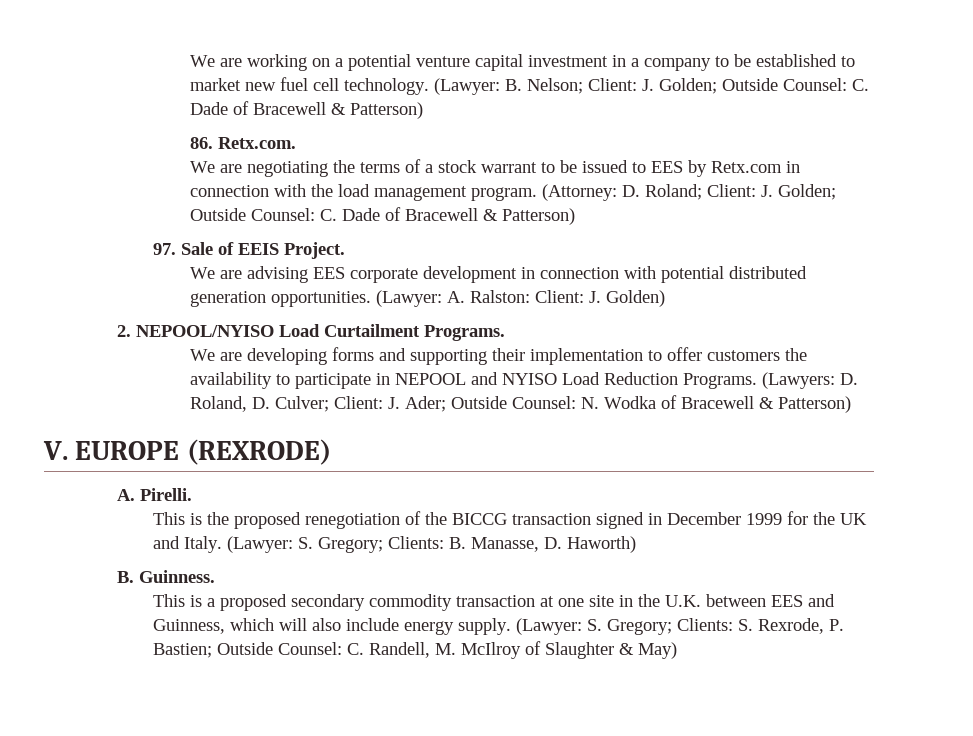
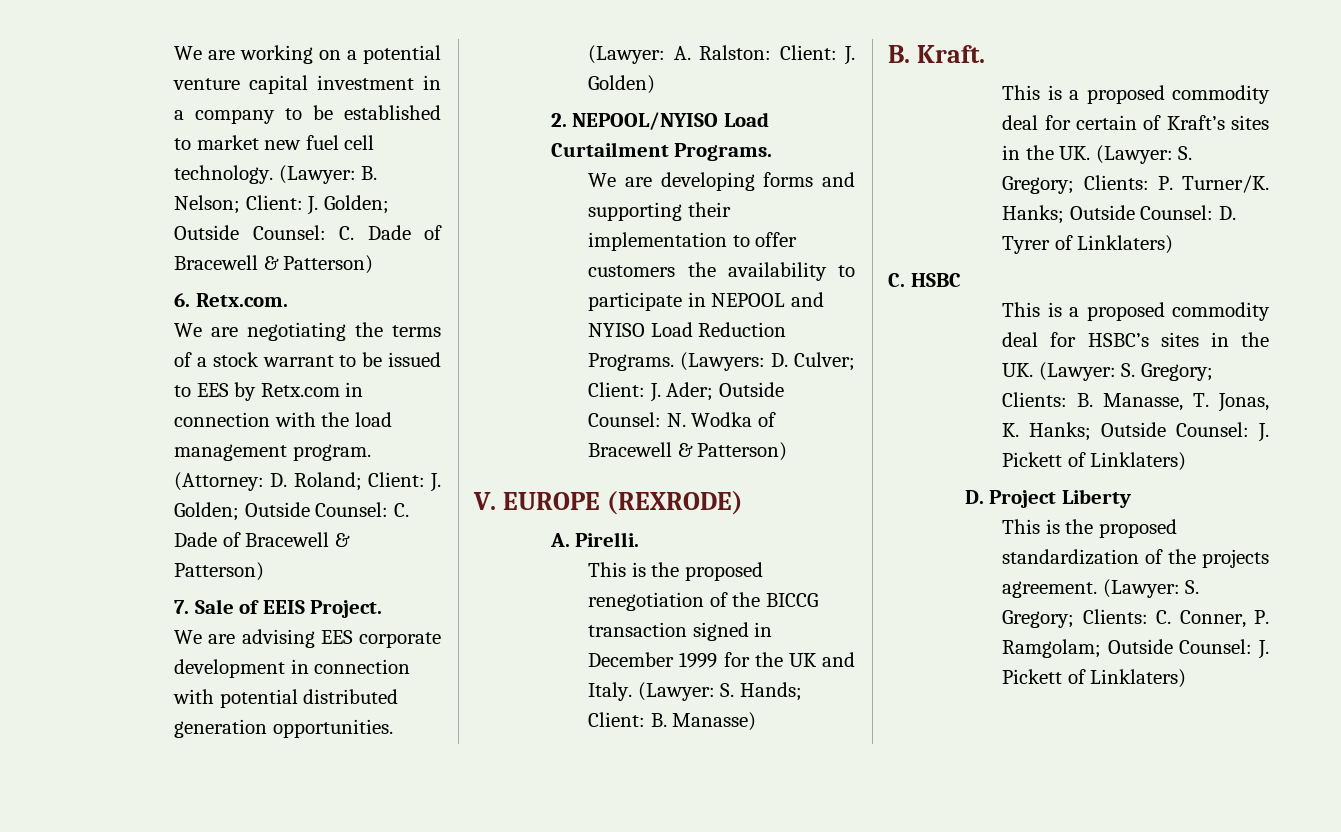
- 86. Retx.com.
+ 6. Retx.com.
- 97. Sale of EEIS Project.
+ 7. Sale of EEIS Project.
- (Lawyers: D. Roland, D. Culver; Client: J. Ader; Outside Counsel: N. Wodka of Bracewell & Patterson)
+ (Lawyers: D. Culver; Client: J. Ader; Outside Counsel: N. Wodka of Bracewell & Patterson)
- (Lawyer: S. Gregory; Clients: B. Manasse, D. Haworth)
- B. Guinness.
- This is a proposed secondary commodity transaction at one site in the U.K. between EES and Guinness, which will also include energy supply. (Lawyer: S. Gregory; Clients: S. Rexrode, P. Bastien; Outside Counsel: C. Randell, M. McIlroy of Slaughter & May)
+ (Lawyer: S. Hands; Client: B. Manasse)
+ B. Kraft.
+ This is a proposed commodity deal for certain of Kraft’s sites in the UK. (Lawyer: S. Gregory; Clients: P. Turner/K. Hanks; Outside Counsel: D. Tyrer of Linklaters)
+ C. HSBC
+ This is a proposed commodity deal for HSBC’s sites in the UK. (Lawyer: S. Gregory; Clients: B. Manasse, T. Jonas, K. Hanks; Outside Counsel: J. Pickett of Linklaters)
+ D. Project Liberty
+ This is the proposed standardization of the projects agreement. (Lawyer: S. Gregory; Clients: C. Conner, P. Ramgolam; Outside Counsel: J. Pickett of Linklaters)

